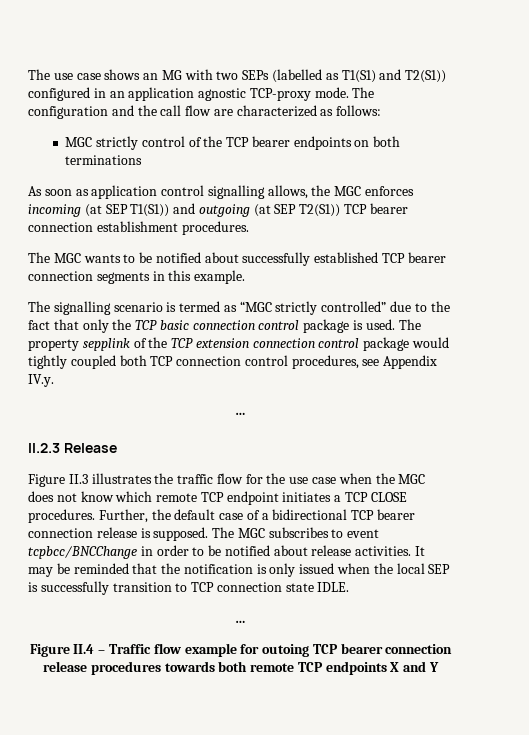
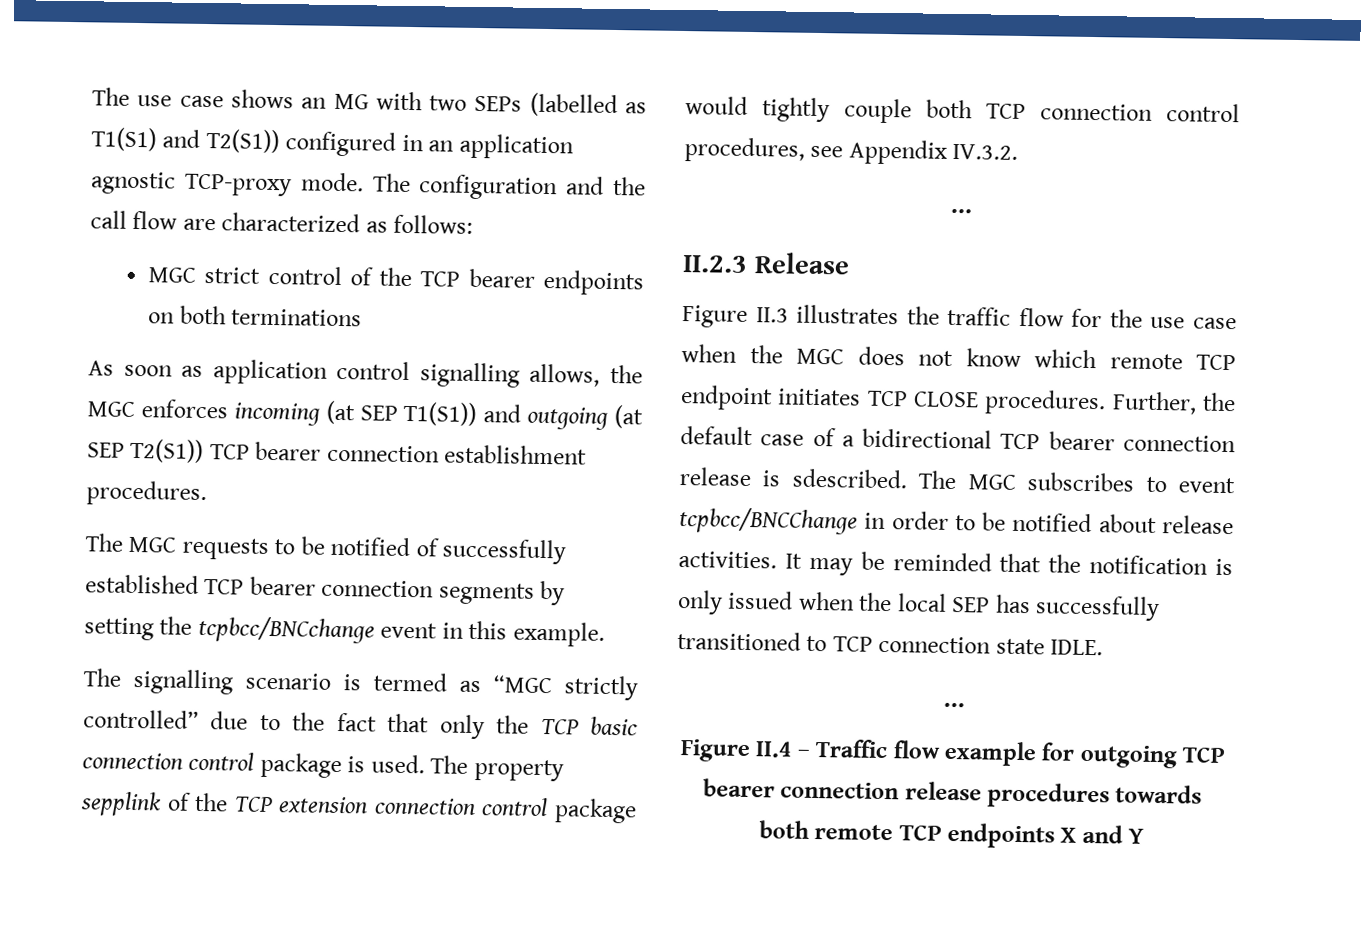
- MGC strictly control of the TCP bearer endpoints on both terminations
+ MGC strict control of the TCP bearer endpoints on both terminations
- The MGC wants to be notified about successfully established TCP bearer connection segments in this example.
+ The MGC requests to be notified of successfully established TCP bearer connection segments by setting the tcpbcc/BNCchange event in this example.
- The property sepplink of the TCP extension connection control package would tightly coupled both TCP connection control procedures, see Appendix IV.y.
+ The property sepplink of the TCP extension connection control package would tightly couple both TCP connection control procedures, see Appendix IV.3.2.
- Figure II.3 illustrates the traffic flow for the use case when the MGC does not know which remote TCP endpoint initiates a TCP CLOSE procedures.
+ Figure II.3 illustrates the traffic flow for the use case when the MGC does not know which remote TCP endpoint initiates TCP CLOSE procedures.
- Further, the default case of a bidirectional TCP bearer connection release is supposed.
+ Further, the default case of a bidirectional TCP bearer connection release is sdescribed.
- It may be reminded that the notification is only issued when the local SEP is successfully transition to TCP connection state IDLE.
+ It may be reminded that the notification is only issued when the local SEP has successfully transitioned to TCP connection state IDLE.
- Figure II.4 – Traffic flow example for outoing TCP bearer connection release procedures towards both remote TCP endpoints X and Y
+ Figure II.4 – Traffic flow example for outgoing TCP bearer connection release procedures towards both remote TCP endpoints X and Y

